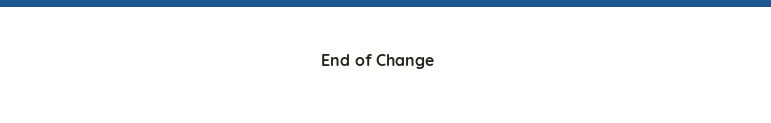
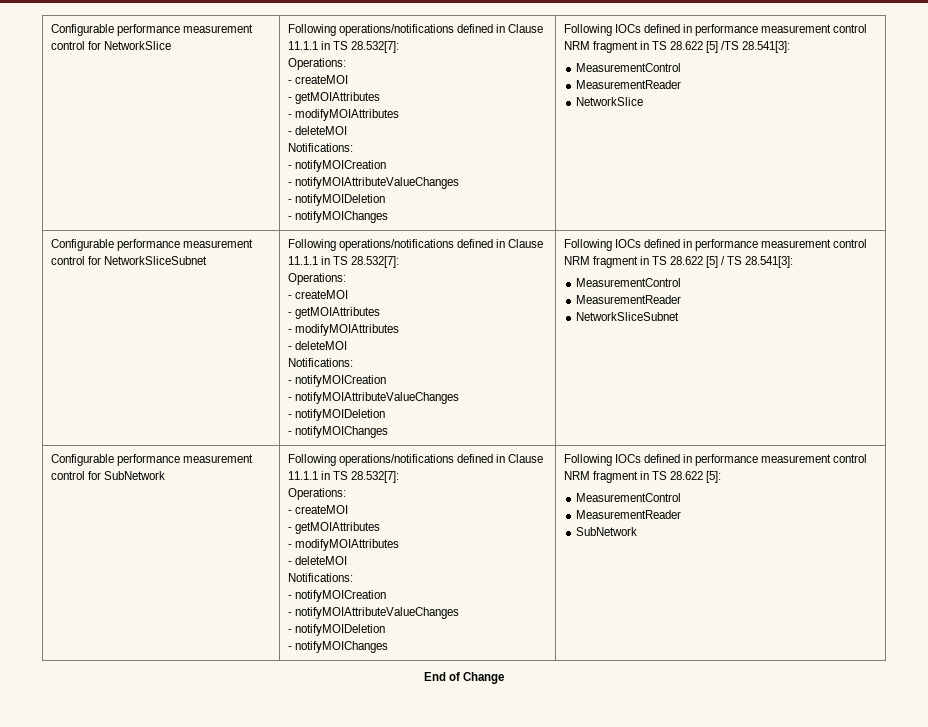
+ Configurable performance measurement control for NetworkSlice | Following operations/notifications defined in Clause 11.1.1 in TS 28.532[7]:
+ Operations:
+ - createMOI
+ - getMOIAttributes
+ - modifyMOIAttributes
+ - deleteMOI
+ Notifications:
+ - notifyMOICreation
+ - notifyMOIAttributeValueChanges
+ - notifyMOIDeletion
+ - notifyMOIChanges | Following IOCs defined in performance measurement control NRM fragment in TS 28.622 [5] /TS 28.541[3]:
+ MeasurementControl
+ MeasurementReader
+ NetworkSlice
+ Configurable performance measurement control for NetworkSliceSubnet | Following operations/notifications defined in Clause 11.1.1 in TS 28.532[7]:
+ Operations:
+ - createMOI
+ - getMOIAttributes
+ - modifyMOIAttributes
+ - deleteMOI
+ Notifications:
+ - notifyMOICreation
+ - notifyMOIAttributeValueChanges
+ - notifyMOIDeletion
+ - notifyMOIChanges | Following IOCs defined in performance measurement control NRM fragment in TS 28.622 [5] / TS 28.541[3]:
+ MeasurementControl
+ MeasurementReader
+ NetworkSliceSubnet
+ Configurable performance measurement control for SubNetwork | Following operations/notifications defined in Clause 11.1.1 in TS 28.532[7]:
+ Operations:
+ - createMOI
+ - getMOIAttributes
+ - modifyMOIAttributes
+ - deleteMOI
+ Notifications:
+ - notifyMOICreation
+ - notifyMOIAttributeValueChanges
+ - notifyMOIDeletion
+ - notifyMOIChanges | Following IOCs defined in performance measurement control NRM fragment in TS 28.622 [5]:
+ MeasurementControl
+ MeasurementReader
+ SubNetwork

